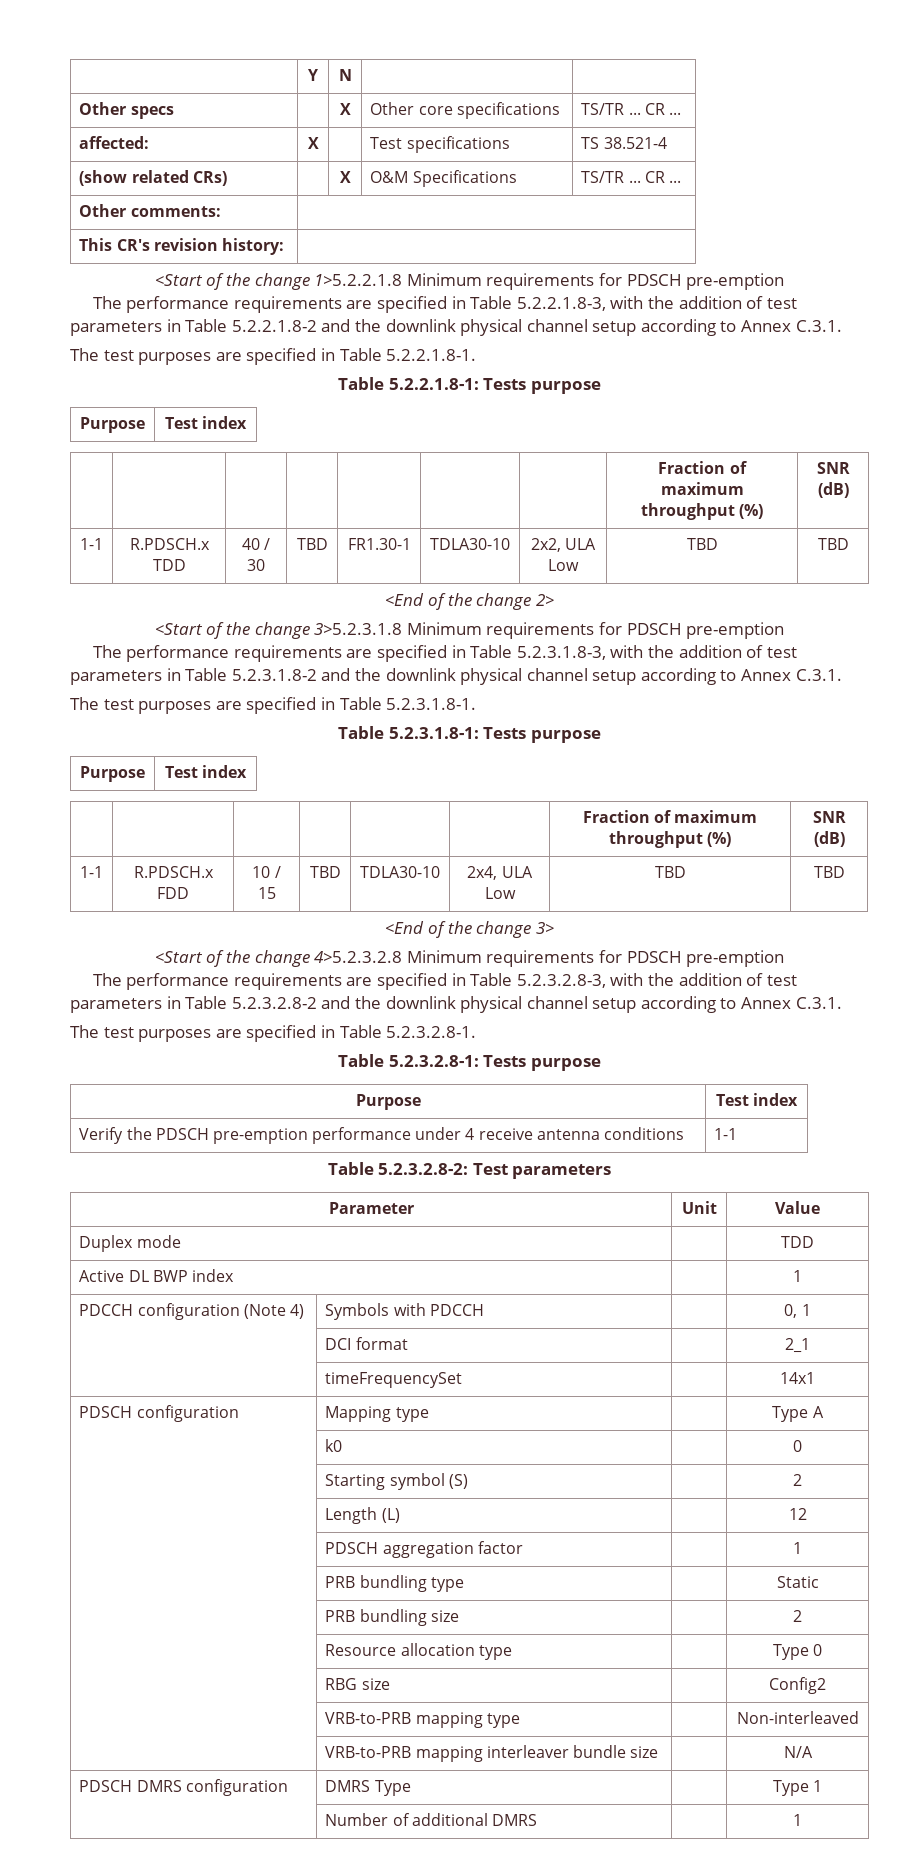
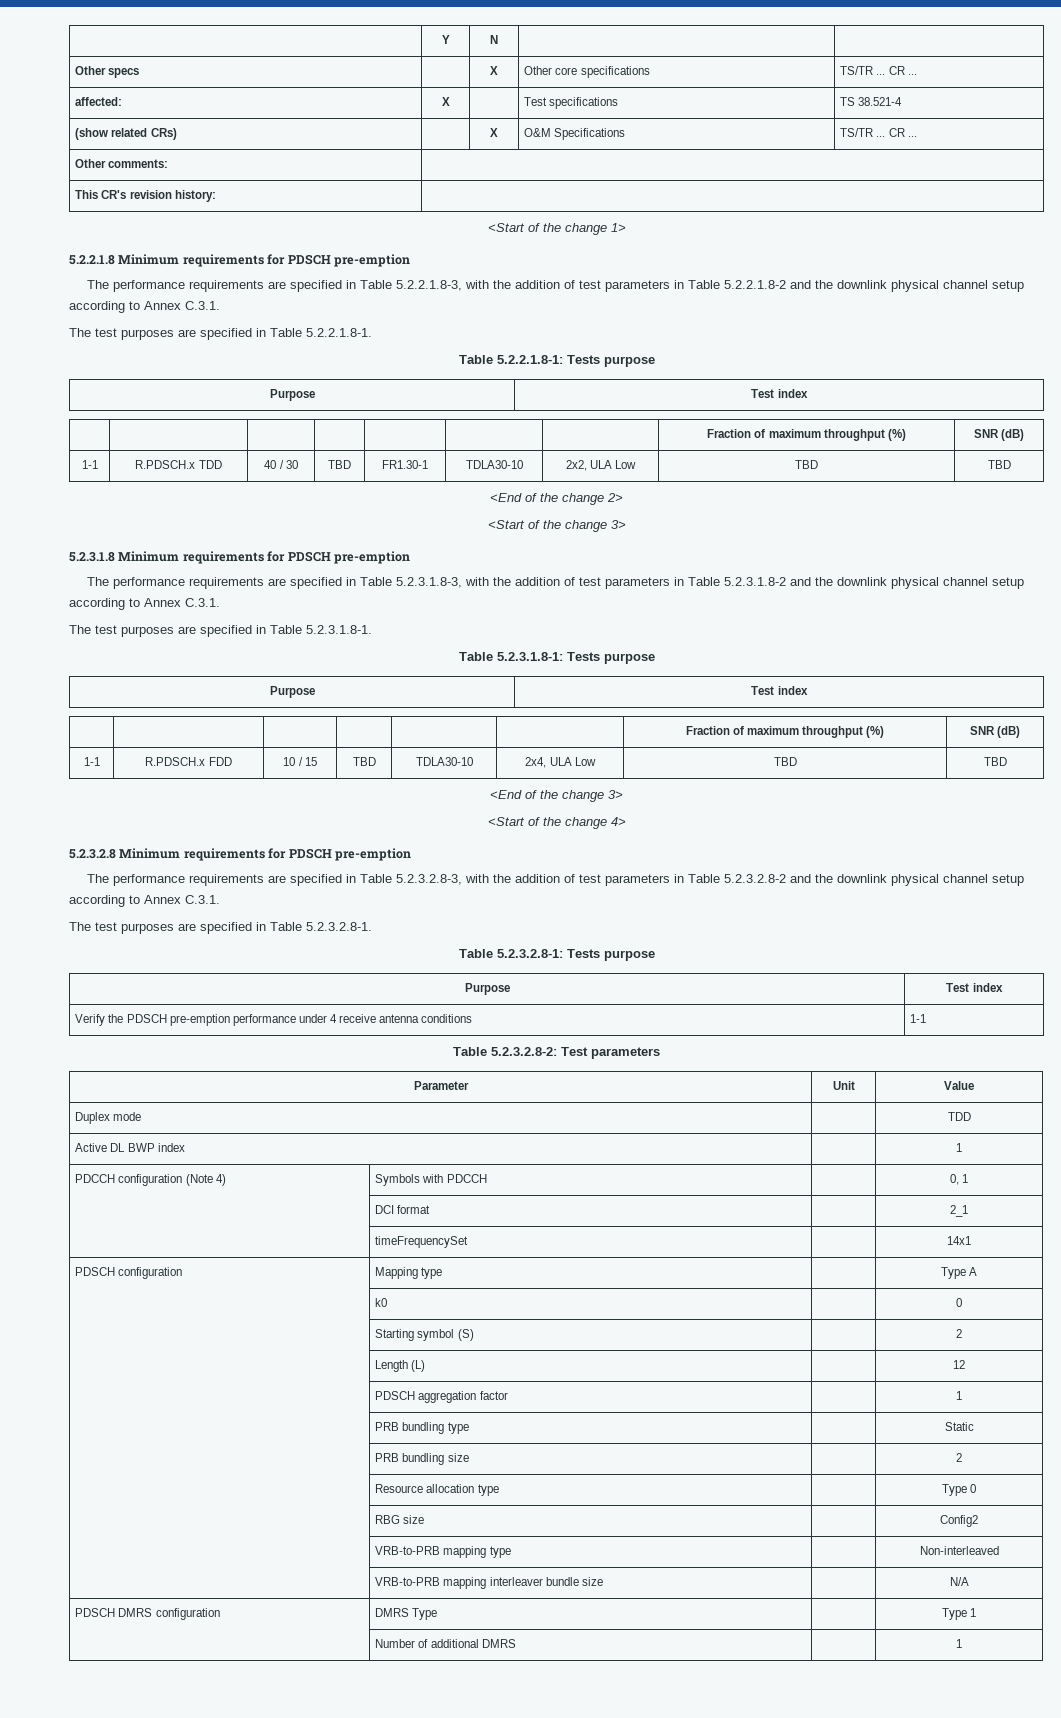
- <Start of the change 1>5.2.2.1.8 Minimum requirements for PDSCH pre-emption
+ <Start of the change 1>
+ 5.2.2.1.8 Minimum requirements for PDSCH pre-emption
- <Start of the change 3>5.2.3.1.8 Minimum requirements for PDSCH pre-emption
+ <Start of the change 3>
+ 5.2.3.1.8 Minimum requirements for PDSCH pre-emption
- <Start of the change 4>5.2.3.2.8 Minimum requirements for PDSCH pre-emption
+ <Start of the change 4>
+ 5.2.3.2.8 Minimum requirements for PDSCH pre-emption

